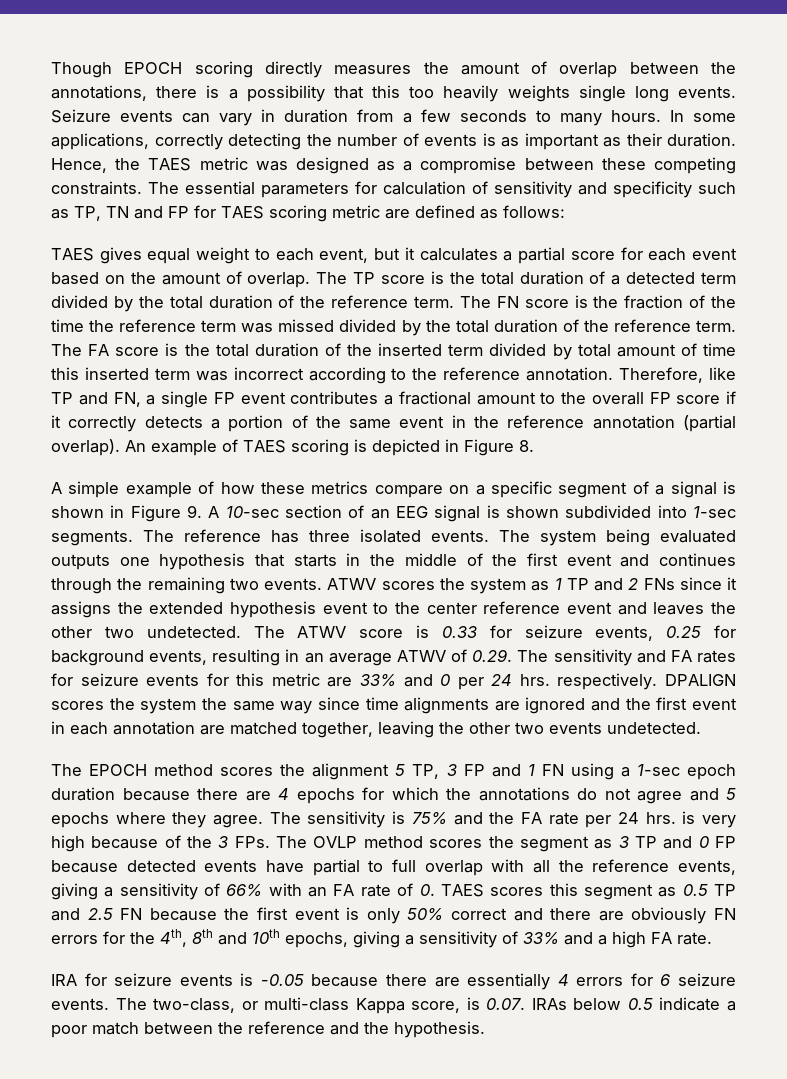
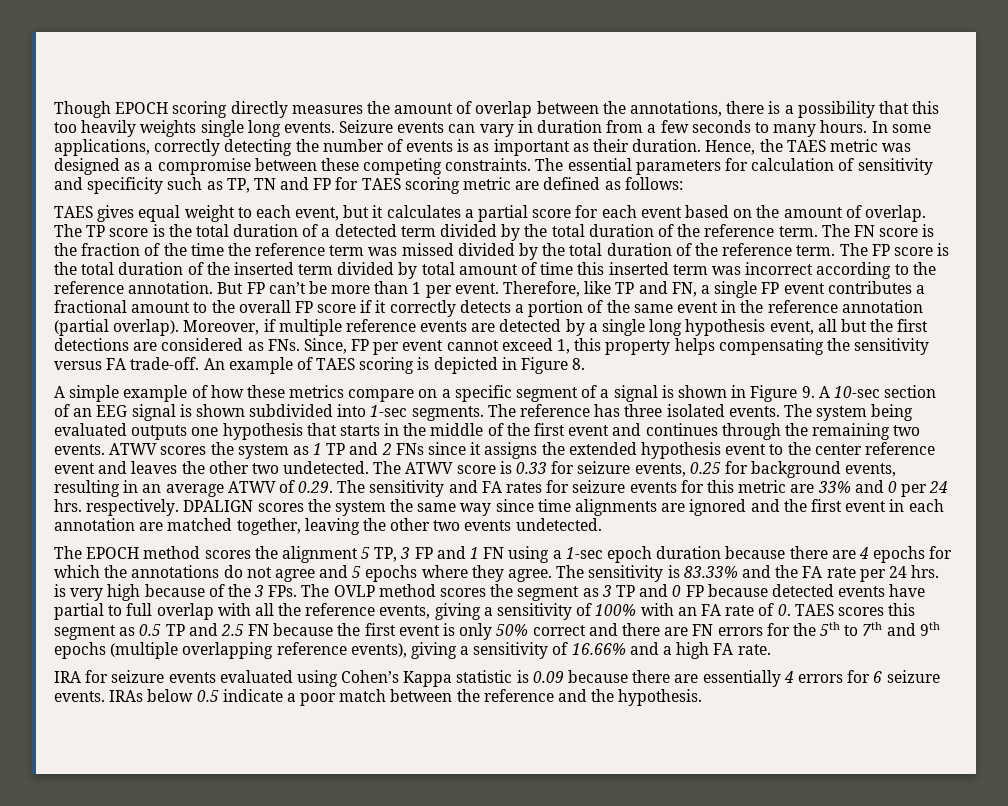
- The FA score is the total duration of the inserted term divided by total amount of time this inserted term was incorrect according to the reference annotation.
+ The FP score is the total duration of the inserted term divided by total amount of time this inserted term was incorrect according to the reference annotation.
+ But FP can’t be more than 1 per event.
+ Moreover, if multiple reference events are detected by a single long hypothesis event, all but the first detections are considered as FNs. Since, FP per event cannot exceed 1, this property helps compensating the sensitivity versus FA trade-off.
- The sensitivity is 75% and the FA rate per 24 hrs. is very high because of the 3 FPs. The OVLP method scores the segment as 3 TP and 0 FP because detected events have partial to full overlap with all the reference events, giving a sensitivity of 66% with an FA rate of 0. TAES scores this segment as 0.5 TP and 2.5 FN because the first event is only 50% correct and there are obviously FN errors for the 4th, 8th and 10th epochs, giving a sensitivity of 33% and a high FA rate.
+ The sensitivity is 83.33% and the FA rate per 24 hrs. is very high because of the 3 FPs. The OVLP method scores the segment as 3 TP and 0 FP because detected events have partial to full overlap with all the reference events, giving a sensitivity of 100% with an FA rate of 0. TAES scores this segment as 0.5 TP and 2.5 FN because the first event is only 50% correct and there are FN errors for the 5th to 7th and 9th epochs (multiple overlapping reference events), giving a sensitivity of 16.66% and a high FA rate.
- IRA for seizure events is -0.05 because there are essentially 4 errors for 6 seizure events.
+ IRA for seizure events evaluated using Cohen’s Kappa statistic is 0.09 because there are essentially 4 errors for 6 seizure events.
- The two-class, or multi-class Kappa score, is 0.07. IRAs below 0.5 indicate a poor match between the reference and the hypothesis.
+ IRAs below 0.5 indicate a poor match between the reference and the hypothesis.

